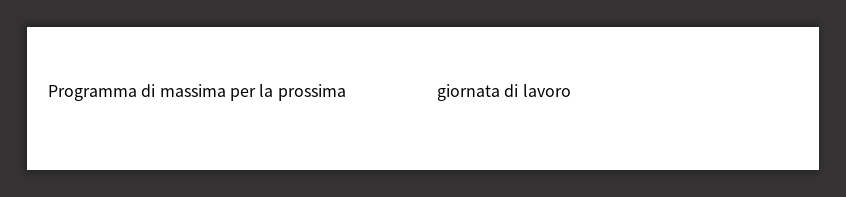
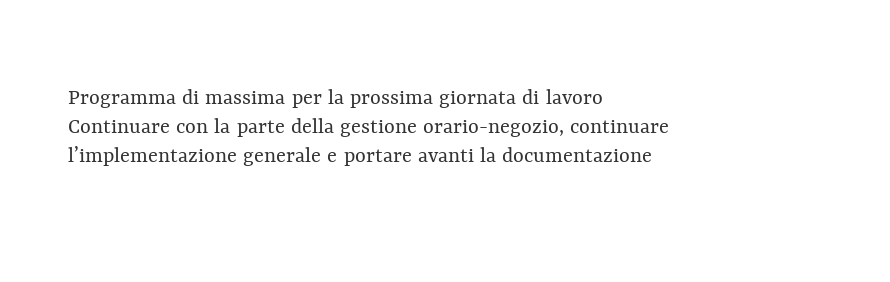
+ Continuare con la parte della gestione orario-negozio, continuare l’implementazione generale e portare avanti la documentazione

